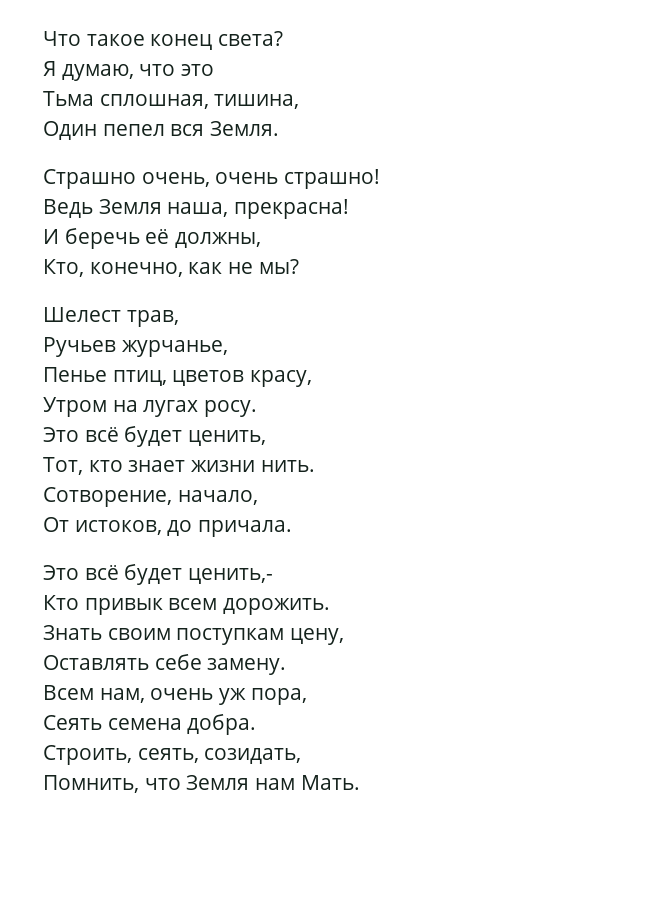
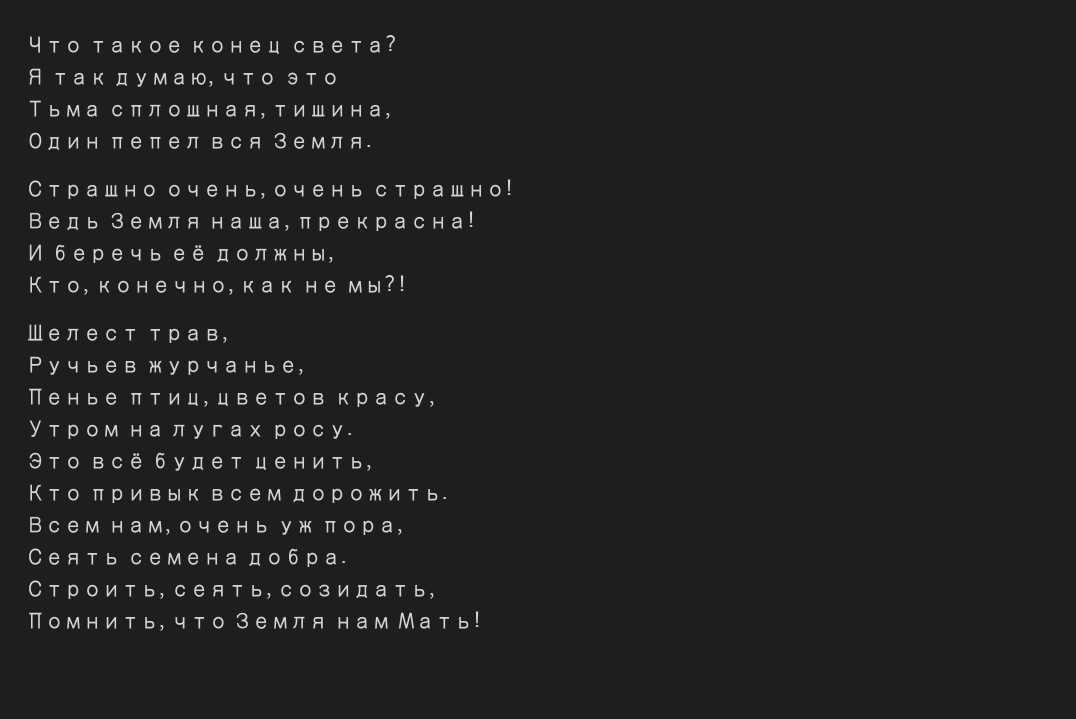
- Я думаю, что это
+ Я так думаю, что это
- Кто, конечно, как не мы?
+ Кто, конечно, как не мы?!
- Тот, кто знает жизни нить.
- Сотворение, начало,
- От истоков, до причала.
- Это всё будет ценить,-
  Кто привык всем дорожить.
- Знать своим поступкам цену,
- Оставлять себе замену.
- Помнить, что Земля нам Мать.
+ Помнить, что Земля нам Мать!

